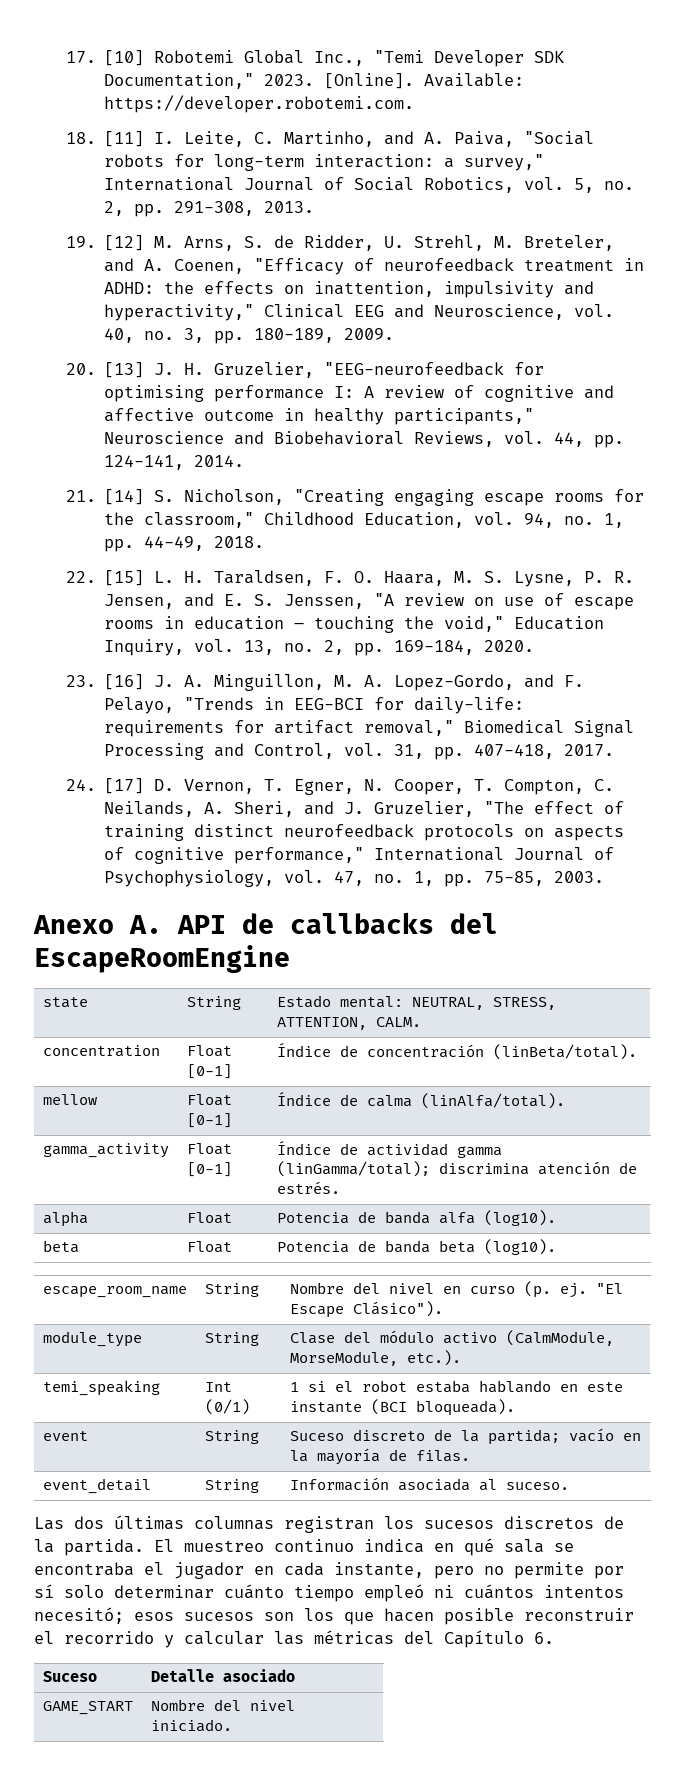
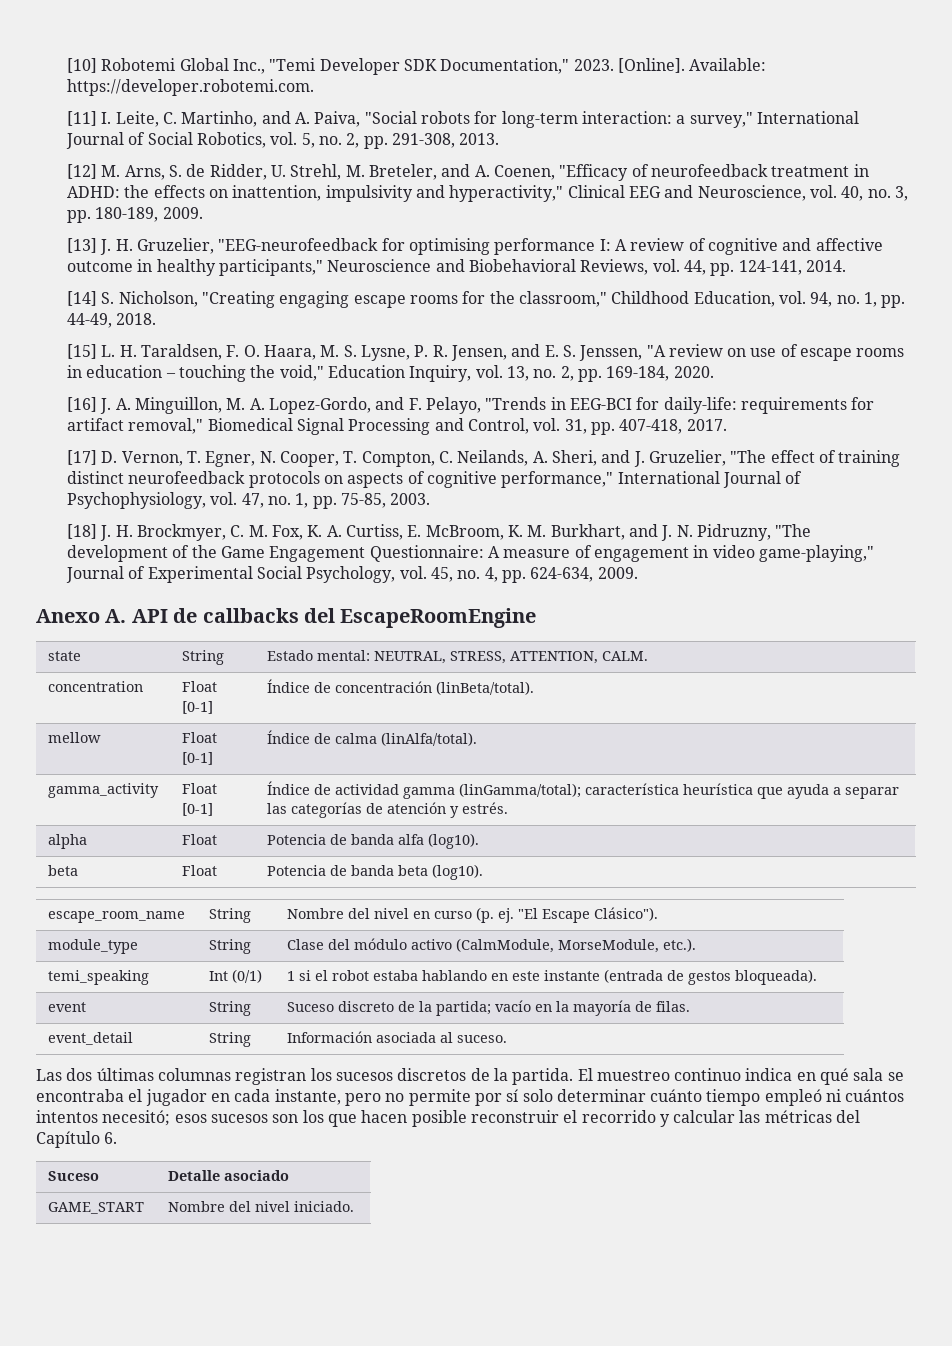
- 17. [10] Robotemi Global Inc., "Temi Developer SDK Documentation," 2023.
+ [10] Robotemi Global Inc., "Temi Developer SDK Documentation," 2023.
- 18. [11] I. Leite, C. Martinho, and A. Paiva, "Social robots for long-term interaction: a survey," International Journal of Social Robotics, vol. 5, no. 2, pp. 291-308, 2013.
+ [11] I. Leite, C. Martinho, and A. Paiva, "Social robots for long-term interaction: a survey," International Journal of Social Robotics, vol. 5, no. 2, pp. 291-308, 2013.
- 19. [12] M. Arns, S. de Ridder, U. Strehl, M. Breteler, and A. Coenen, "Efficacy of neurofeedback treatment in ADHD: the effects on inattention, impulsivity and hyperactivity," Clinical EEG and Neuroscience, vol. 40, no. 3, pp. 180-189, 2009.
+ [12] M. Arns, S. de Ridder, U. Strehl, M. Breteler, and A. Coenen, "Efficacy of neurofeedback treatment in ADHD: the effects on inattention, impulsivity and hyperactivity," Clinical EEG and Neuroscience, vol. 40, no. 3, pp. 180-189, 2009.
- 20. [13] J. H. Gruzelier, "EEG-neurofeedback for optimising performance I: A review of cognitive and affective outcome in healthy participants," Neuroscience and Biobehavioral Reviews, vol. 44, pp. 124-141, 2014.
+ [13] J. H. Gruzelier, "EEG-neurofeedback for optimising performance I: A review of cognitive and affective outcome in healthy participants," Neuroscience and Biobehavioral Reviews, vol. 44, pp. 124-141, 2014.
- 21. [14] S. Nicholson, "Creating engaging escape rooms for the classroom," Childhood Education, vol. 94, no. 1, pp. 44-49, 2018.
+ [14] S. Nicholson, "Creating engaging escape rooms for the classroom," Childhood Education, vol. 94, no. 1, pp. 44-49, 2018.
- 22. [15] L. H. Taraldsen, F. O. Haara, M. S. Lysne, P. R. Jensen, and E. S. Jenssen, "A review on use of escape rooms in education – touching the void," Education Inquiry, vol. 13, no. 2, pp. 169-184, 2020.
+ [15] L. H. Taraldsen, F. O. Haara, M. S. Lysne, P. R. Jensen, and E. S. Jenssen, "A review on use of escape rooms in education – touching the void," Education Inquiry, vol. 13, no. 2, pp. 169-184, 2020.
- 23. [16] J. A. Minguillon, M. A. Lopez-Gordo, and F. Pelayo, "Trends in EEG-BCI for daily-life: requirements for artifact removal," Biomedical Signal Processing and Control, vol. 31, pp. 407-418, 2017.
+ [16] J. A. Minguillon, M. A. Lopez-Gordo, and F. Pelayo, "Trends in EEG-BCI for daily-life: requirements for artifact removal," Biomedical Signal Processing and Control, vol. 31, pp. 407-418, 2017.
- 24. [17] D. Vernon, T. Egner, N. Cooper, T. Compton, C. Neilands, A. Sheri, and J. Gruzelier, "The effect of training distinct neurofeedback protocols on aspects of cognitive performance," International Journal of Psychophysiology, vol. 47, no. 1, pp. 75-85, 2003.
+ [17] D. Vernon, T. Egner, N. Cooper, T. Compton, C. Neilands, A. Sheri, and J. Gruzelier, "The effect of training distinct neurofeedback protocols on aspects of cognitive performance," International Journal of Psychophysiology, vol. 47, no. 1, pp. 75-85, 2003.
+ [18] J. H. Brockmyer, C. M. Fox, K. A. Curtiss, E. McBroom, K. M. Burkhart, and J. N. Pidruzny, "The development of the Game Engagement Questionnaire: A measure of engagement in video game-playing," Journal of Experimental Social Psychology, vol. 45, no. 4, pp. 624-634, 2009.
- gamma_activity | Float [0-1] | Índice de actividad gamma (linGamma/total); discrimina atención de estrés.
+ gamma_activity | Float [0-1] | Índice de actividad gamma (linGamma/total); característica heurística que ayuda a separar las categorías de atención y estrés.
- temi_speaking | Int (0/1) | 1 si el robot estaba hablando en este instante (BCI bloqueada).
+ temi_speaking | Int (0/1) | 1 si el robot estaba hablando en este instante (entrada de gestos bloqueada).

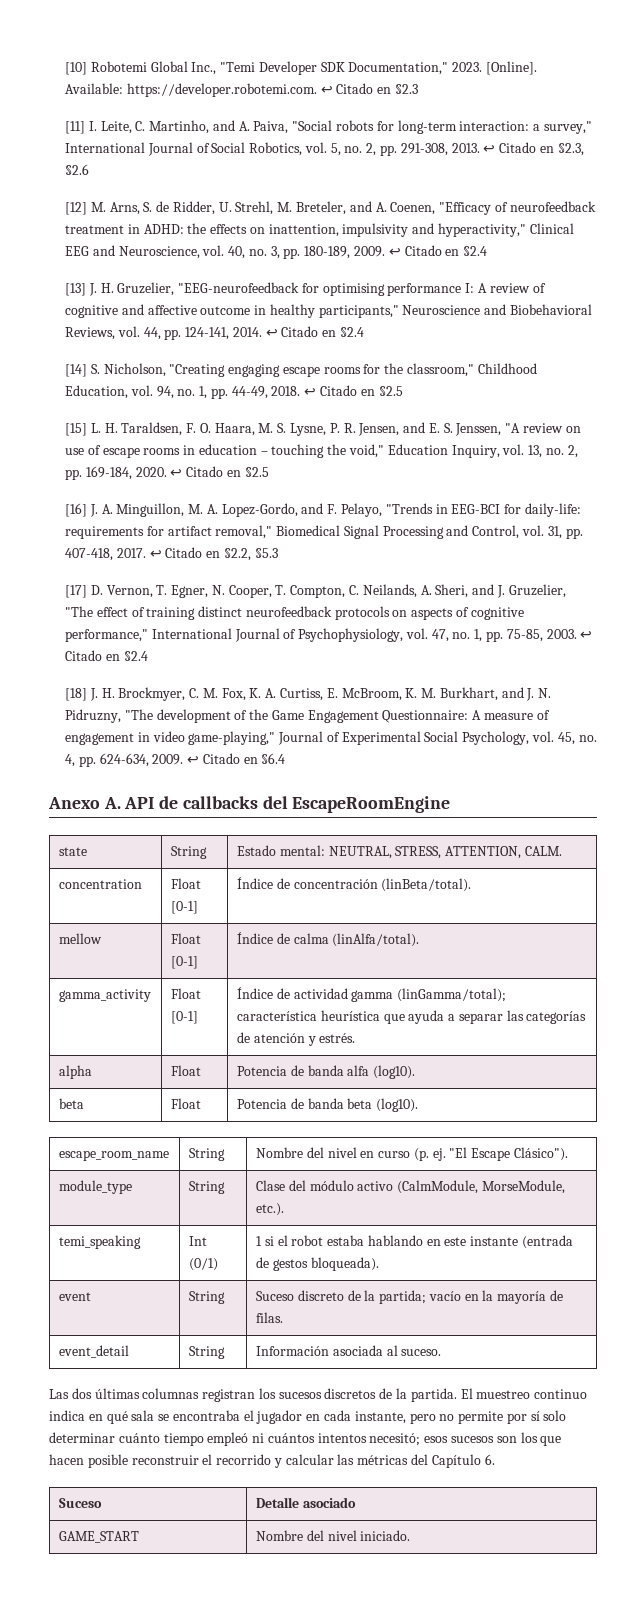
- Available: https://developer.robotemi.com.
+ Available: https://developer.robotemi.com. ↩ Citado en §2.3
+ ↩ Citado en §2.3, §2.6
- [12] M. Arns, S. de Ridder, U. Strehl, M. Breteler, and A. Coenen, "Efficacy of neurofeedback treatment in ADHD: the effects on inattention, impulsivity and hyperactivity," Clinical EEG and Neuroscience, vol. 40, no. 3, pp. 180-189, 2009.
+ [12] M. Arns, S. de Ridder, U. Strehl, M. Breteler, and A. Coenen, "Efficacy of neurofeedback treatment in ADHD: the effects on inattention, impulsivity and hyperactivity," Clinical EEG and Neuroscience, vol. 40, no. 3, pp. 180-189, 2009. ↩ Citado en §2.4
- [13] J. H. Gruzelier, "EEG-neurofeedback for optimising performance I: A review of cognitive and affective outcome in healthy participants," Neuroscience and Biobehavioral Reviews, vol. 44, pp. 124-141, 2014.
+ [13] J. H. Gruzelier, "EEG-neurofeedback for optimising performance I: A review of cognitive and affective outcome in healthy participants," Neuroscience and Biobehavioral Reviews, vol. 44, pp. 124-141, 2014. ↩ Citado en §2.4
- [14] S. Nicholson, "Creating engaging escape rooms for the classroom," Childhood Education, vol. 94, no. 1, pp. 44-49, 2018.
+ [14] S. Nicholson, "Creating engaging escape rooms for the classroom," Childhood Education, vol. 94, no. 1, pp. 44-49, 2018. ↩ Citado en §2.5
- [15] L. H. Taraldsen, F. O. Haara, M. S. Lysne, P. R. Jensen, and E. S. Jenssen, "A review on use of escape rooms in education – touching the void," Education Inquiry, vol. 13, no. 2, pp. 169-184, 2020.
+ [15] L. H. Taraldsen, F. O. Haara, M. S. Lysne, P. R. Jensen, and E. S. Jenssen, "A review on use of escape rooms in education – touching the void," Education Inquiry, vol. 13, no. 2, pp. 169-184, 2020. ↩ Citado en §2.5
+ ↩ Citado en §2.2, §5.3
- [17] D. Vernon, T. Egner, N. Cooper, T. Compton, C. Neilands, A. Sheri, and J. Gruzelier, "The effect of training distinct neurofeedback protocols on aspects of cognitive performance," International Journal of Psychophysiology, vol. 47, no. 1, pp. 75-85, 2003.
+ [17] D. Vernon, T. Egner, N. Cooper, T. Compton, C. Neilands, A. Sheri, and J. Gruzelier, "The effect of training distinct neurofeedback protocols on aspects of cognitive performance," International Journal of Psychophysiology, vol. 47, no. 1, pp. 75-85, 2003. ↩ Citado en §2.4
+ ↩ Citado en §6.4

